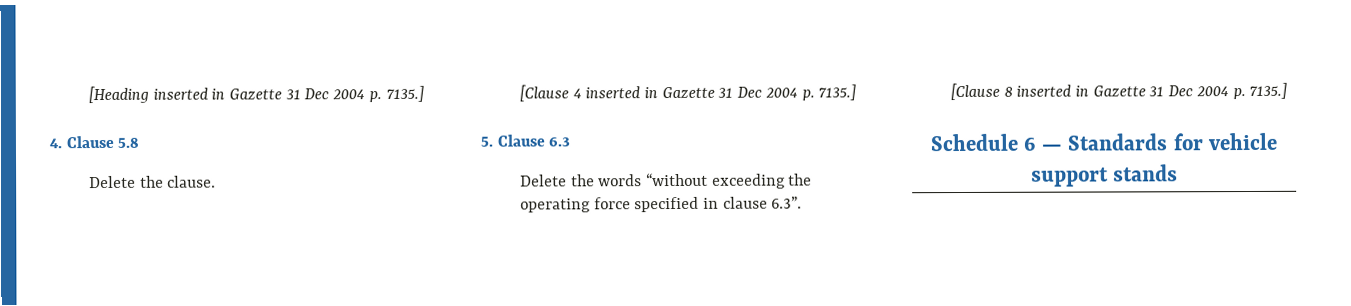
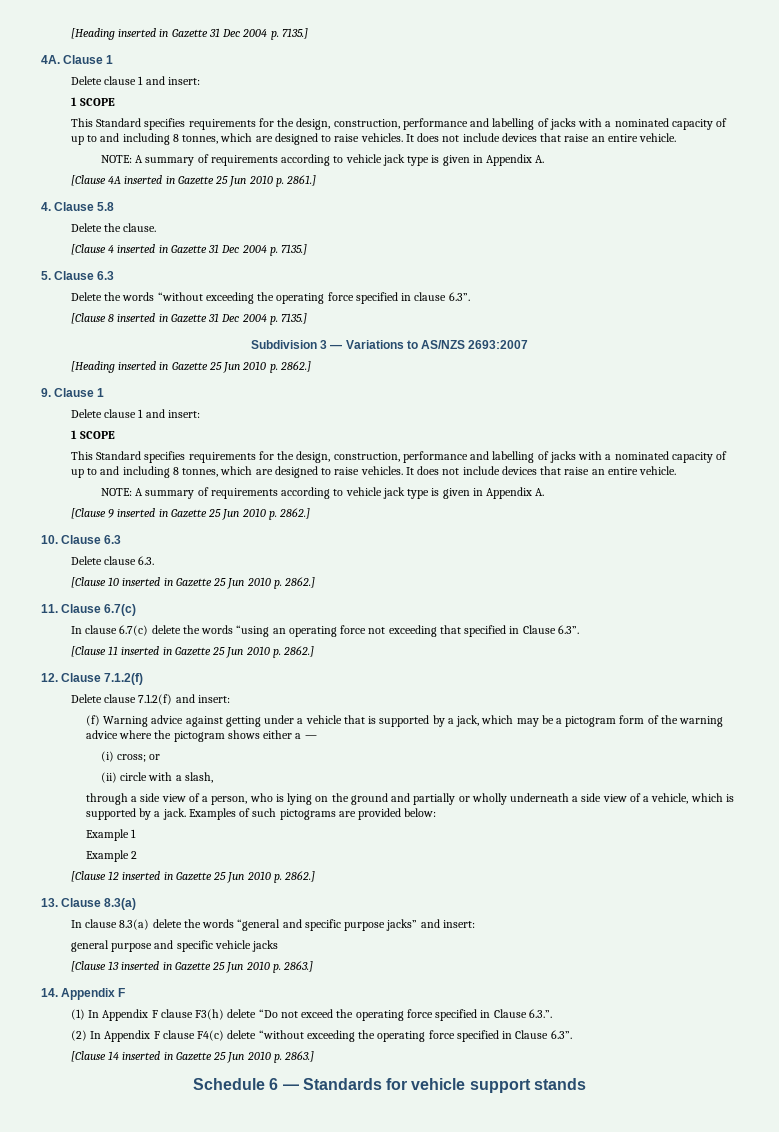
+ 4A. Clause 1
+ Delete clause 1 and insert:
+ 1 SCOPE
+ This Standard specifies requirements for the design, construction, performance and labelling of jacks with a nominated capacity of up to and including 8 tonnes, which are designed to raise vehicles. It does not include devices that raise an entire vehicle.
+ NOTE: A summary of requirements according to vehicle jack type is given in Appendix A.
+ [Clause 4A inserted in Gazette 25 Jun 2010 p. 2861.]
+ Subdivision 3 — Variations to AS/NZS 2693:2007
+ [Heading inserted in Gazette 25 Jun 2010 p. 2862.]
+ 9. Clause 1
+ Delete clause 1 and insert:
+ 1 SCOPE
+ This Standard specifies requirements for the design, construction, performance and labelling of jacks with a nominated capacity of up to and including 8 tonnes, which are designed to raise vehicles. It does not include devices that raise an entire vehicle.
+ NOTE: A summary of requirements according to vehicle jack type is given in Appendix A.
+ [Clause 9 inserted in Gazette 25 Jun 2010 p. 2862.]
+ 10. Clause 6.3
+ Delete clause 6.3.
+ [Clause 10 inserted in Gazette 25 Jun 2010 p. 2862.]
+ 11. Clause 6.7(c)
+ In clause 6.7(c) delete the words “using an operating force not exceeding that specified in Clause 6.3”.
+ [Clause 11 inserted in Gazette 25 Jun 2010 p. 2862.]
+ 12. Clause 7.1.2(f)
+ Delete clause 7.1.2(f) and insert:
+ (f) Warning advice against getting under a vehicle that is supported by a jack, which may be a pictogram form of the warning advice where the pictogram shows either a —
+ (i) cross; or
+ (ii) circle with a slash,
+ through a side view of a person, who is lying on the ground and partially or wholly underneath a side view of a vehicle, which is supported by a jack. Examples of such pictograms are provided below:
+ Example 1
+ Example 2
+ [Clause 12 inserted in Gazette 25 Jun 2010 p. 2862.]
+ 13. Clause 8.3(a)
+ In clause 8.3(a) delete the words “general and specific purpose jacks” and insert:
+ general purpose and specific vehicle jacks
+ [Clause 13 inserted in Gazette 25 Jun 2010 p. 2863.]
+ 14. Appendix F
+ (1) In Appendix F clause F3(h) delete “Do not exceed the operating force specified in Clause 6.3.”.
+ (2) In Appendix F clause F4(c) delete “without exceeding the operating force specified in Clause 6.3”.
+ [Clause 14 inserted in Gazette 25 Jun 2010 p. 2863.]

